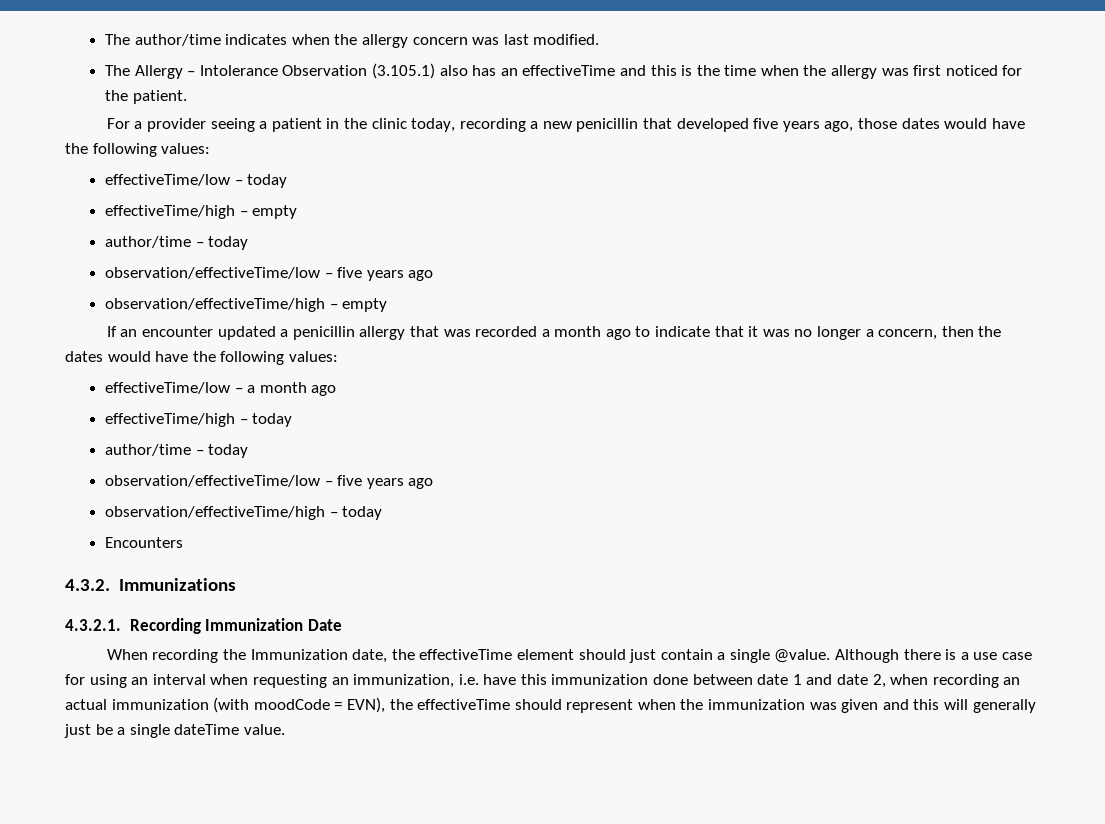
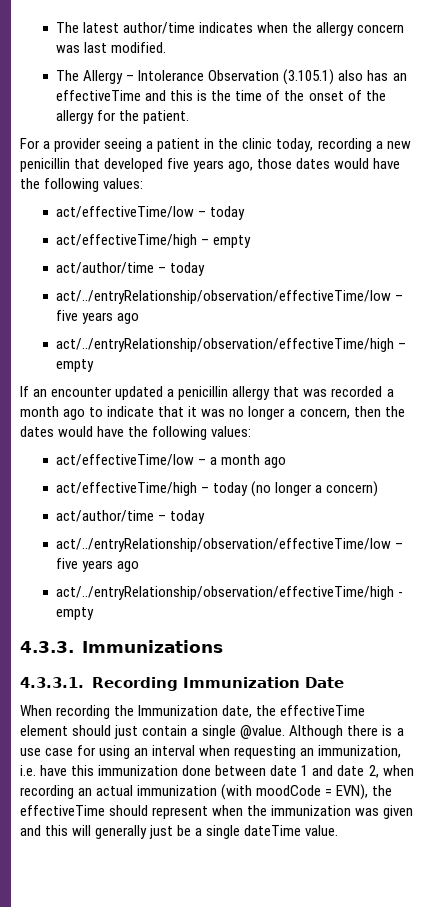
- The author/time indicates when the allergy concern was last modified.
+ The latest author/time indicates when the allergy concern was last modified.
- The Allergy – Intolerance Observation (3.105.1) also has an effectiveTime and this is the time when the allergy was first noticed for the patient.
+ The Allergy – Intolerance Observation (3.105.1) also has an effectiveTime and this is the time of the onset of the allergy for the patient.
- effectiveTime/low – today
- effectiveTime/high – empty
- author/time – today
- observation/effectiveTime/low – five years ago
- observation/effectiveTime/high – empty
+ act/effectiveTime/low – today
+ act/effectiveTime/high – empty
+ act/author/time – today
+ act/../entryRelationship/observation/effectiveTime/low – five years ago
+ act/../entryRelationship/observation/effectiveTime/high – empty
- effectiveTime/low – a month ago
+ act/effectiveTime/low – a month ago
- effectiveTime/high – today
- author/time – today
- observation/effectiveTime/low – five years ago
- observation/effectiveTime/high – today
- Encounters
- 4.3.2. Immunizations
+ act/effectiveTime/high – today (no longer a concern)
+ act/author/time – today
+ act/../entryRelationship/observation/effectiveTime/low – five years ago
+ act/../entryRelationship/observation/effectiveTime/high - empty
+ 4.3.3. Immunizations
- 4.3.2.1. Recording Immunization Date
+ 4.3.3.1. Recording Immunization Date

